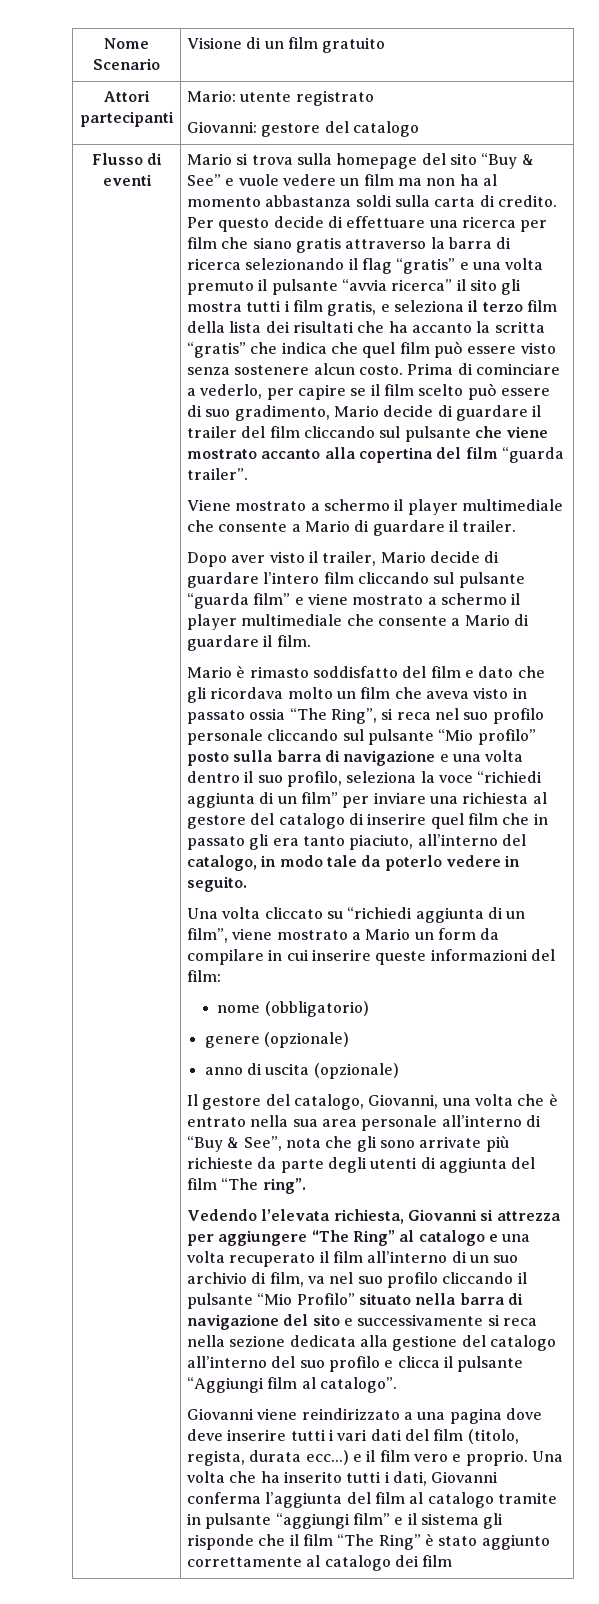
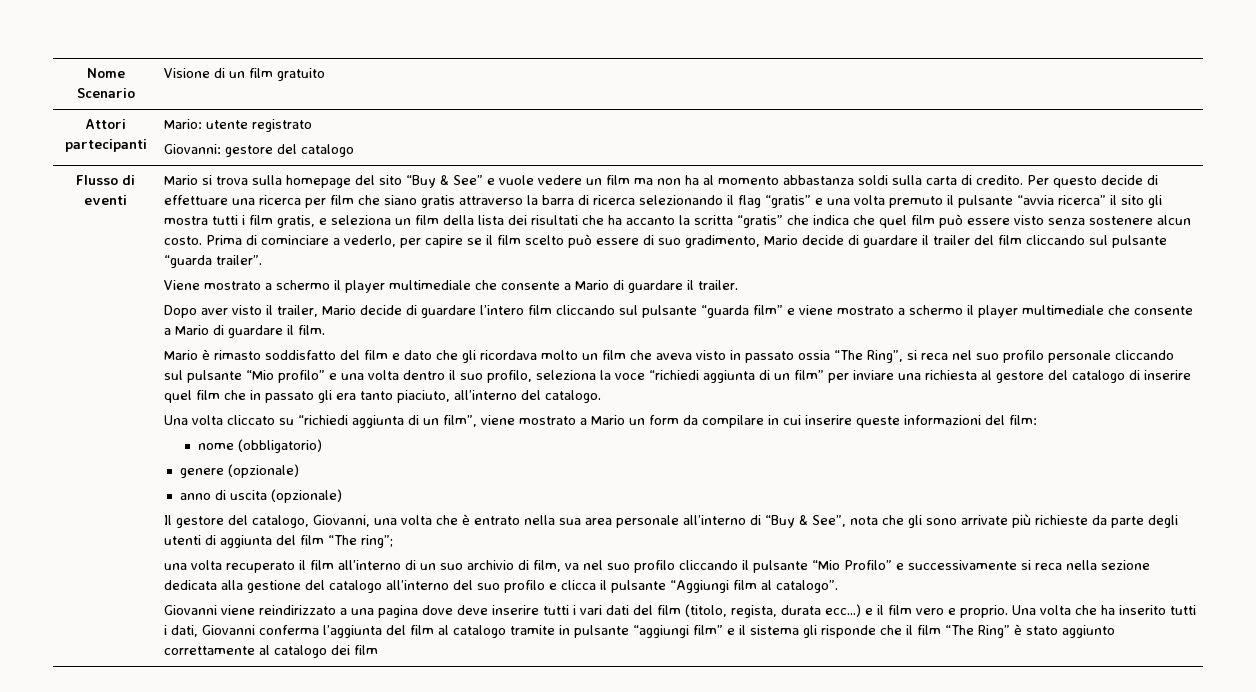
- Per questo decide di effettuare una ricerca per film che siano gratis attraverso la barra di ricerca selezionando il flag “gratis” e una volta premuto il pulsante “avvia ricerca” il sito gli mostra tutti i film gratis, e seleziona il terzo film della lista dei risultati che ha accanto la scritta “gratis” che indica che quel film può essere visto senza sostenere alcun costo.
+ Per questo decide di effettuare una ricerca per film che siano gratis attraverso la barra di ricerca selezionando il flag “gratis” e una volta premuto il pulsante “avvia ricerca” il sito gli mostra tutti i film gratis, e seleziona un film della lista dei risultati che ha accanto la scritta “gratis” che indica che quel film può essere visto senza sostenere alcun costo.
- Prima di cominciare a vederlo, per capire se il film scelto può essere di suo gradimento, Mario decide di guardare il trailer del film cliccando sul pulsante che viene mostrato accanto alla copertina del film “guarda trailer”.
+ Prima di cominciare a vederlo, per capire se il film scelto può essere di suo gradimento, Mario decide di guardare il trailer del film cliccando sul pulsante “guarda trailer”.
- Mario è rimasto soddisfatto del film e dato che gli ricordava molto un film che aveva visto in passato ossia “The Ring”, si reca nel suo profilo personale cliccando sul pulsante “Mio profilo” posto sulla barra di navigazione e una volta dentro il suo profilo, seleziona la voce “richiedi aggiunta di un film” per inviare una richiesta al gestore del catalogo di inserire quel film che in passato gli era tanto piaciuto, all’interno del catalogo, in modo tale da poterlo vedere in seguito.
+ Mario è rimasto soddisfatto del film e dato che gli ricordava molto un film che aveva visto in passato ossia “The Ring”, si reca nel suo profilo personale cliccando sul pulsante “Mio profilo” e una volta dentro il suo profilo, seleziona la voce “richiedi aggiunta di un film” per inviare una richiesta al gestore del catalogo di inserire quel film che in passato gli era tanto piaciuto, all’interno del catalogo.
- Il gestore del catalogo, Giovanni, una volta che è entrato nella sua area personale all’interno di “Buy & See”, nota che gli sono arrivate più richieste da parte degli utenti di aggiunta del film “The ring”.
- Vedendo l’elevata richiesta, Giovanni si attrezza per aggiungere “The Ring” al catalogo e una volta recuperato il film all’interno di un suo archivio di film, va nel suo profilo cliccando il pulsante “Mio Profilo” situato nella barra di navigazione del sito e successivamente si reca nella sezione dedicata alla gestione del catalogo all’interno del suo profilo e clicca il pulsante “Aggiungi film al catalogo”.
+ Il gestore del catalogo, Giovanni, una volta che è entrato nella sua area personale all’interno di “Buy & See”, nota che gli sono arrivate più richieste da parte degli utenti di aggiunta del film “The ring”;
+ una volta recuperato il film all’interno di un suo archivio di film, va nel suo profilo cliccando il pulsante “Mio Profilo” e successivamente si reca nella sezione dedicata alla gestione del catalogo all’interno del suo profilo e clicca il pulsante “Aggiungi film al catalogo”.

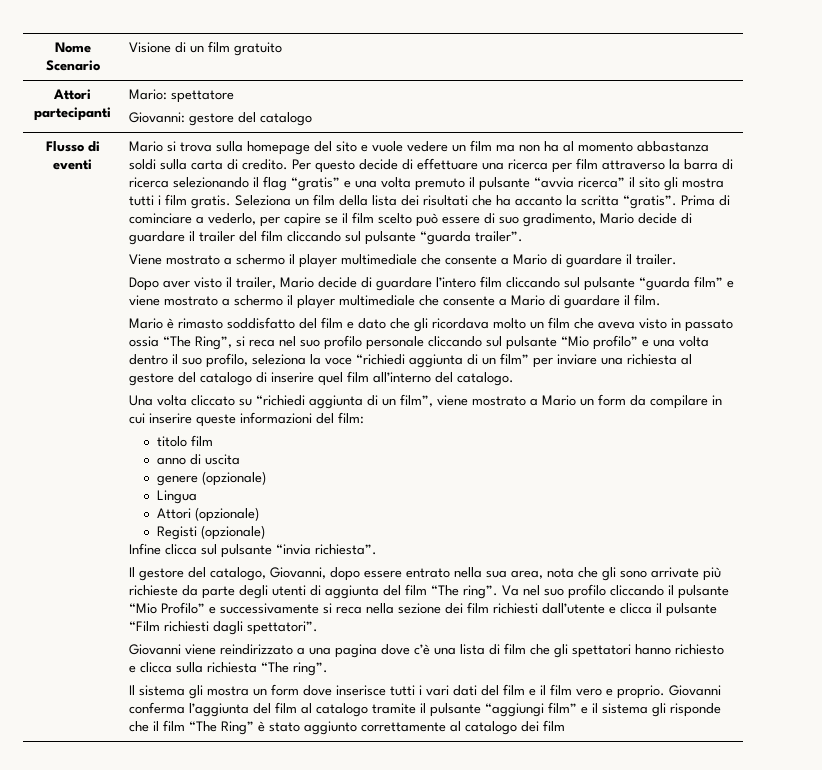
- Attori partecipanti | Mario: utente registrato
+ Attori partecipanti | Mario: spettatore
- Mario si trova sulla homepage del sito “Buy & See” e vuole vedere un film ma non ha al momento abbastanza soldi sulla carta di credito.
+ Mario si trova sulla homepage del sito e vuole vedere un film ma non ha al momento abbastanza soldi sulla carta di credito.
- Per questo decide di effettuare una ricerca per film che siano gratis attraverso la barra di ricerca selezionando il flag “gratis” e una volta premuto il pulsante “avvia ricerca” il sito gli mostra tutti i film gratis, e seleziona un film della lista dei risultati che ha accanto la scritta “gratis” che indica che quel film può essere visto senza sostenere alcun costo.
+ Per questo decide di effettuare una ricerca per film attraverso la barra di ricerca selezionando il flag “gratis” e una volta premuto il pulsante “avvia ricerca” il sito gli mostra tutti i film gratis. Seleziona un film della lista dei risultati che ha accanto la scritta “gratis”.
- Mario è rimasto soddisfatto del film e dato che gli ricordava molto un film che aveva visto in passato ossia “The Ring”, si reca nel suo profilo personale cliccando sul pulsante “Mio profilo” e una volta dentro il suo profilo, seleziona la voce “richiedi aggiunta di un film” per inviare una richiesta al gestore del catalogo di inserire quel film che in passato gli era tanto piaciuto, all’interno del catalogo.
+ Mario è rimasto soddisfatto del film e dato che gli ricordava molto un film che aveva visto in passato ossia “The Ring”, si reca nel suo profilo personale cliccando sul pulsante “Mio profilo” e una volta dentro il suo profilo, seleziona la voce “richiedi aggiunta di un film” per inviare una richiesta al gestore del catalogo di inserire quel film all’interno del catalogo.
- nome (obbligatorio)
+ titolo film
+ anno di uscita
  genere (opzionale)
- anno di uscita (opzionale)
+ Lingua
+ Attori (opzionale)
+ Registi (opzionale)
+ Infine clicca sul pulsante “invia richiesta”.
- Il gestore del catalogo, Giovanni, una volta che è entrato nella sua area personale all’interno di “Buy & See”, nota che gli sono arrivate più richieste da parte degli utenti di aggiunta del film “The ring”;
- una volta recuperato il film all’interno di un suo archivio di film, va nel suo profilo cliccando il pulsante “Mio Profilo” e successivamente si reca nella sezione dedicata alla gestione del catalogo all’interno del suo profilo e clicca il pulsante “Aggiungi film al catalogo”.
+ Il gestore del catalogo, Giovanni, dopo essere entrato nella sua area, nota che gli sono arrivate più richieste da parte degli utenti di aggiunta del film “The ring”. Va nel suo profilo cliccando il pulsante “Mio Profilo” e successivamente si reca nella sezione dei film richiesti dall’utente e clicca il pulsante “Film richiesti dagli spettatori”.
- Giovanni viene reindirizzato a una pagina dove deve inserire tutti i vari dati del film (titolo, regista, durata ecc...) e il film vero e proprio.
+ Giovanni viene reindirizzato a una pagina dove c’è una lista di film che gli spettatori hanno richiesto e clicca sulla richiesta “The ring”.
+ Il sistema gli mostra un form dove inserisce tutti i vari dati del film e il film vero e proprio.
- Una volta che ha inserito tutti i dati, Giovanni conferma l’aggiunta del film al catalogo tramite in pulsante “aggiungi film” e il sistema gli risponde che il film “The Ring” è stato aggiunto correttamente al catalogo dei film
+ Giovanni conferma l’aggiunta del film al catalogo tramite il pulsante “aggiungi film” e il sistema gli risponde che il film “The Ring” è stato aggiunto correttamente al catalogo dei film

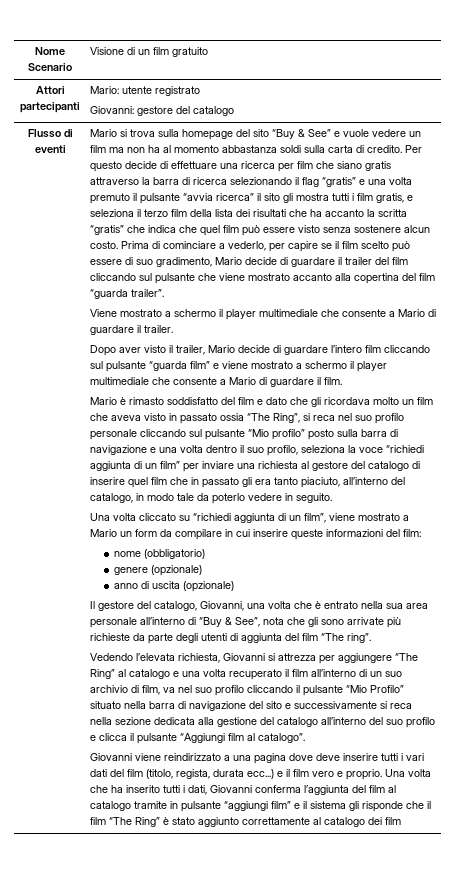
- Attori partecipanti | Mario: spettatore
+ Attori partecipanti | Mario: utente registrato
- Mario si trova sulla homepage del sito e vuole vedere un film ma non ha al momento abbastanza soldi sulla carta di credito.
+ Mario si trova sulla homepage del sito “Buy & See” e vuole vedere un film ma non ha al momento abbastanza soldi sulla carta di credito.
- Per questo decide di effettuare una ricerca per film attraverso la barra di ricerca selezionando il flag “gratis” e una volta premuto il pulsante “avvia ricerca” il sito gli mostra tutti i film gratis. Seleziona un film della lista dei risultati che ha accanto la scritta “gratis”.
+ Per questo decide di effettuare una ricerca per film che siano gratis attraverso la barra di ricerca selezionando il flag “gratis” e una volta premuto il pulsante “avvia ricerca” il sito gli mostra tutti i film gratis, e seleziona il terzo film della lista dei risultati che ha accanto la scritta “gratis” che indica che quel film può essere visto senza sostenere alcun costo.
- Prima di cominciare a vederlo, per capire se il film scelto può essere di suo gradimento, Mario decide di guardare il trailer del film cliccando sul pulsante “guarda trailer”.
+ Prima di cominciare a vederlo, per capire se il film scelto può essere di suo gradimento, Mario decide di guardare il trailer del film cliccando sul pulsante che viene mostrato accanto alla copertina del film “guarda trailer”.
- Mario è rimasto soddisfatto del film e dato che gli ricordava molto un film che aveva visto in passato ossia “The Ring”, si reca nel suo profilo personale cliccando sul pulsante “Mio profilo” e una volta dentro il suo profilo, seleziona la voce “richiedi aggiunta di un film” per inviare una richiesta al gestore del catalogo di inserire quel film all’interno del catalogo.
+ Mario è rimasto soddisfatto del film e dato che gli ricordava molto un film che aveva visto in passato ossia “The Ring”, si reca nel suo profilo personale cliccando sul pulsante “Mio profilo” posto sulla barra di navigazione e una volta dentro il suo profilo, seleziona la voce “richiedi aggiunta di un film” per inviare una richiesta al gestore del catalogo di inserire quel film che in passato gli era tanto piaciuto, all’interno del catalogo, in modo tale da poterlo vedere in seguito.
- titolo film
+ nome (obbligatorio)
+ genere (opzionale)
- anno di uscita
- genere (opzionale)
- Lingua
- Attori (opzionale)
- Registi (opzionale)
- Infine clicca sul pulsante “invia richiesta”.
+ anno di uscita (opzionale)
- Il gestore del catalogo, Giovanni, dopo essere entrato nella sua area, nota che gli sono arrivate più richieste da parte degli utenti di aggiunta del film “The ring”. Va nel suo profilo cliccando il pulsante “Mio Profilo” e successivamente si reca nella sezione dei film richiesti dall’utente e clicca il pulsante “Film richiesti dagli spettatori”.
+ Il gestore del catalogo, Giovanni, una volta che è entrato nella sua area personale all’interno di “Buy & See”, nota che gli sono arrivate più richieste da parte degli utenti di aggiunta del film “The ring”.
+ Vedendo l’elevata richiesta, Giovanni si attrezza per aggiungere “The Ring” al catalogo e una volta recuperato il film all’interno di un suo archivio di film, va nel suo profilo cliccando il pulsante “Mio Profilo” situato nella barra di navigazione del sito e successivamente si reca nella sezione dedicata alla gestione del catalogo all’interno del suo profilo e clicca il pulsante “Aggiungi film al catalogo”.
- Giovanni viene reindirizzato a una pagina dove c’è una lista di film che gli spettatori hanno richiesto e clicca sulla richiesta “The ring”.
- Il sistema gli mostra un form dove inserisce tutti i vari dati del film e il film vero e proprio.
+ Giovanni viene reindirizzato a una pagina dove deve inserire tutti i vari dati del film (titolo, regista, durata ecc...) e il film vero e proprio.
- Giovanni conferma l’aggiunta del film al catalogo tramite il pulsante “aggiungi film” e il sistema gli risponde che il film “The Ring” è stato aggiunto correttamente al catalogo dei film
+ Una volta che ha inserito tutti i dati, Giovanni conferma l’aggiunta del film al catalogo tramite in pulsante “aggiungi film” e il sistema gli risponde che il film “The Ring” è stato aggiunto correttamente al catalogo dei film

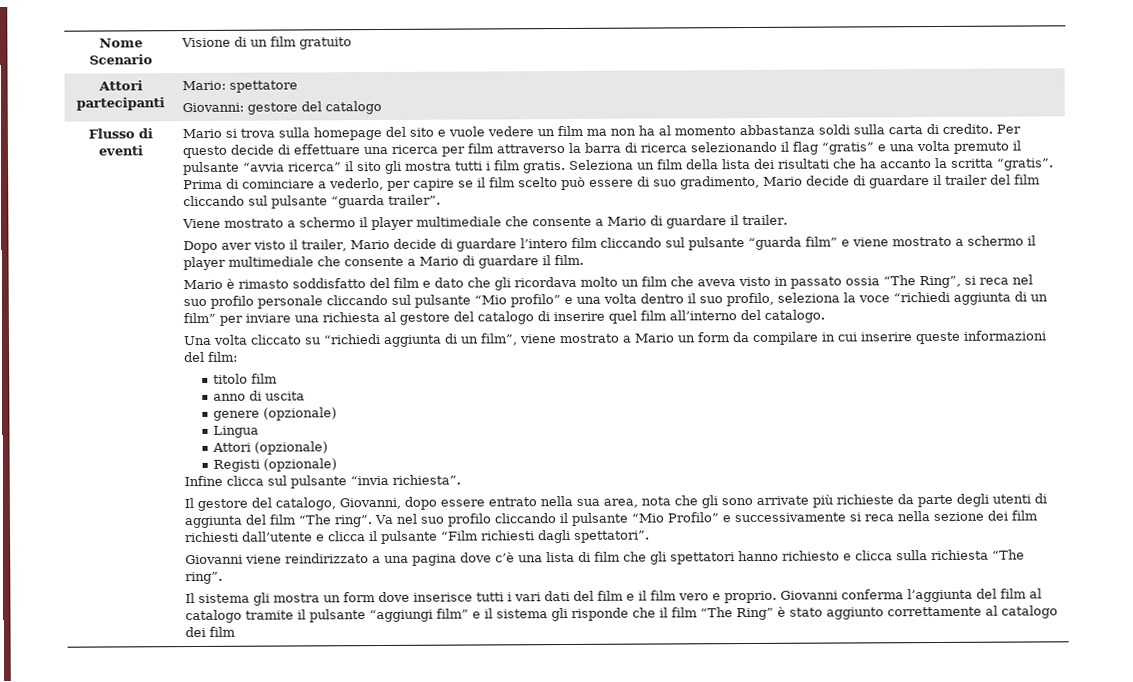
- Attori partecipanti | Mario: utente registrato
+ Attori partecipanti | Mario: spettatore
- Mario si trova sulla homepage del sito “Buy & See” e vuole vedere un film ma non ha al momento abbastanza soldi sulla carta di credito.
+ Mario si trova sulla homepage del sito e vuole vedere un film ma non ha al momento abbastanza soldi sulla carta di credito.
- Per questo decide di effettuare una ricerca per film che siano gratis attraverso la barra di ricerca selezionando il flag “gratis” e una volta premuto il pulsante “avvia ricerca” il sito gli mostra tutti i film gratis, e seleziona il terzo film della lista dei risultati che ha accanto la scritta “gratis” che indica che quel film può essere visto senza sostenere alcun costo.
+ Per questo decide di effettuare una ricerca per film attraverso la barra di ricerca selezionando il flag “gratis” e una volta premuto il pulsante “avvia ricerca” il sito gli mostra tutti i film gratis. Seleziona un film della lista dei risultati che ha accanto la scritta “gratis”.
- Prima di cominciare a vederlo, per capire se il film scelto può essere di suo gradimento, Mario decide di guardare il trailer del film cliccando sul pulsante che viene mostrato accanto alla copertina del film “guarda trailer”.
+ Prima di cominciare a vederlo, per capire se il film scelto può essere di suo gradimento, Mario decide di guardare il trailer del film cliccando sul pulsante “guarda trailer”.
- Mario è rimasto soddisfatto del film e dato che gli ricordava molto un film che aveva visto in passato ossia “The Ring”, si reca nel suo profilo personale cliccando sul pulsante “Mio profilo” posto sulla barra di navigazione e una volta dentro il suo profilo, seleziona la voce “richiedi aggiunta di un film” per inviare una richiesta al gestore del catalogo di inserire quel film che in passato gli era tanto piaciuto, all’interno del catalogo, in modo tale da poterlo vedere in seguito.
+ Mario è rimasto soddisfatto del film e dato che gli ricordava molto un film che aveva visto in passato ossia “The Ring”, si reca nel suo profilo personale cliccando sul pulsante “Mio profilo” e una volta dentro il suo profilo, seleziona la voce “richiedi aggiunta di un film” per inviare una richiesta al gestore del catalogo di inserire quel film all’interno del catalogo.
- nome (obbligatorio)
+ titolo film
+ anno di uscita
  genere (opzionale)
- anno di uscita (opzionale)
+ Lingua
+ Attori (opzionale)
+ Registi (opzionale)
+ Infine clicca sul pulsante “invia richiesta”.
- Il gestore del catalogo, Giovanni, una volta che è entrato nella sua area personale all’interno di “Buy & See”, nota che gli sono arrivate più richieste da parte degli utenti di aggiunta del film “The ring”.
- Vedendo l’elevata richiesta, Giovanni si attrezza per aggiungere “The Ring” al catalogo e una volta recuperato il film all’interno di un suo archivio di film, va nel suo profilo cliccando il pulsante “Mio Profilo” situato nella barra di navigazione del sito e successivamente si reca nella sezione dedicata alla gestione del catalogo all’interno del suo profilo e clicca il pulsante “Aggiungi film al catalogo”.
+ Il gestore del catalogo, Giovanni, dopo essere entrato nella sua area, nota che gli sono arrivate più richieste da parte degli utenti di aggiunta del film “The ring”. Va nel suo profilo cliccando il pulsante “Mio Profilo” e successivamente si reca nella sezione dei film richiesti dall’utente e clicca il pulsante “Film richiesti dagli spettatori”.
- Giovanni viene reindirizzato a una pagina dove deve inserire tutti i vari dati del film (titolo, regista, durata ecc...) e il film vero e proprio.
+ Giovanni viene reindirizzato a una pagina dove c’è una lista di film che gli spettatori hanno richiesto e clicca sulla richiesta “The ring”.
+ Il sistema gli mostra un form dove inserisce tutti i vari dati del film e il film vero e proprio.
- Una volta che ha inserito tutti i dati, Giovanni conferma l’aggiunta del film al catalogo tramite in pulsante “aggiungi film” e il sistema gli risponde che il film “The Ring” è stato aggiunto correttamente al catalogo dei film
+ Giovanni conferma l’aggiunta del film al catalogo tramite il pulsante “aggiungi film” e il sistema gli risponde che il film “The Ring” è stato aggiunto correttamente al catalogo dei film

